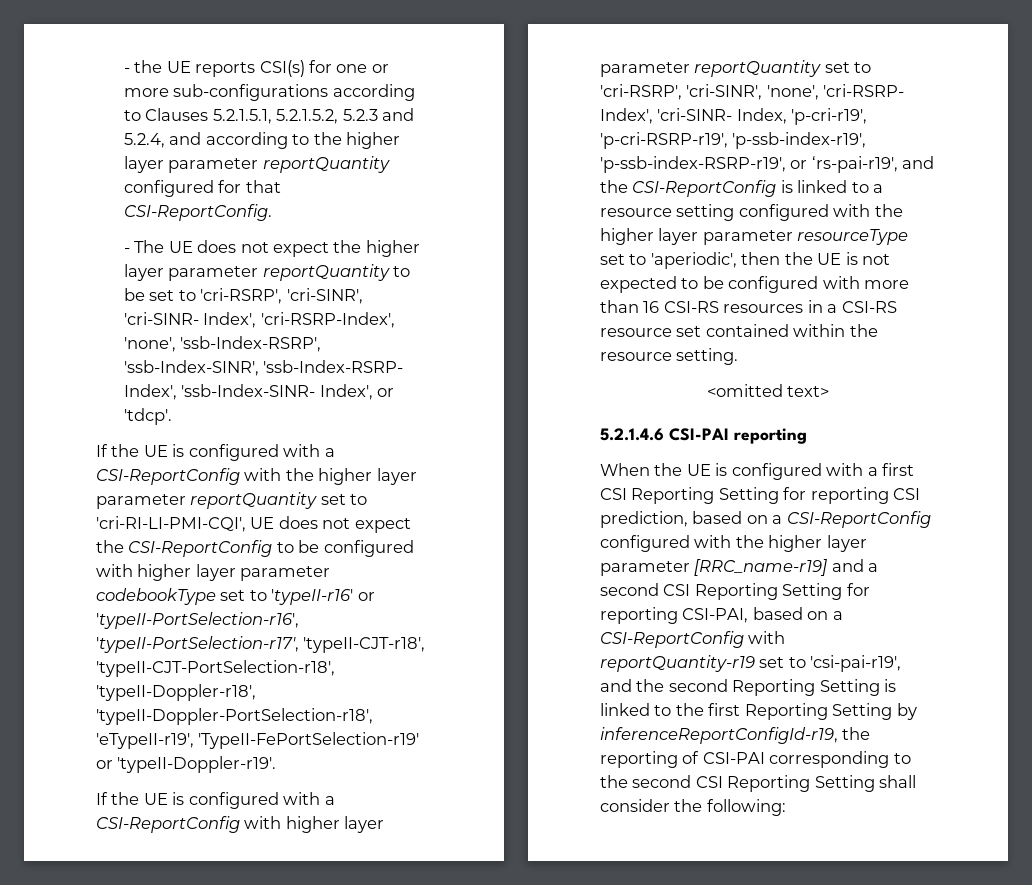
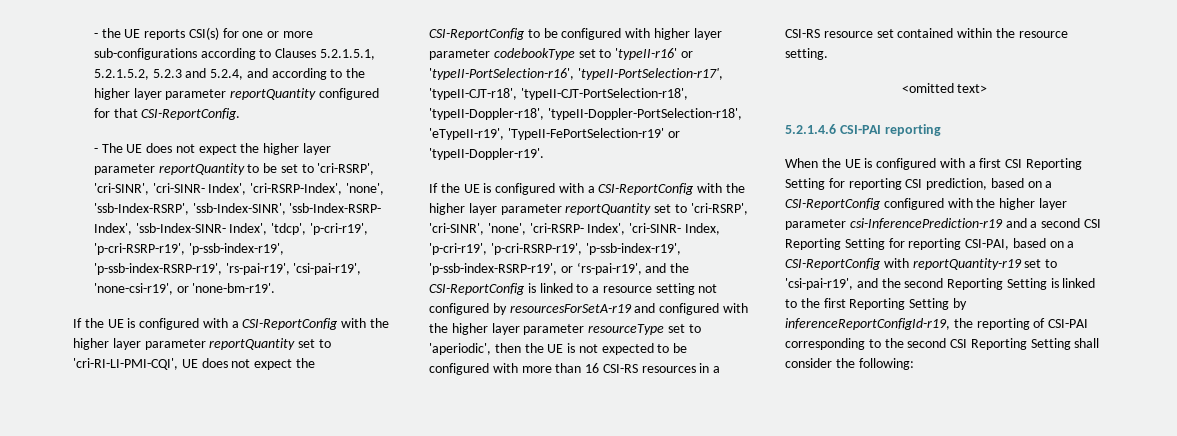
- - The UE does not expect the higher layer parameter reportQuantity to be set to 'cri-RSRP', 'cri-SINR', 'cri-SINR- Index', 'cri-RSRP-Index', 'none', 'ssb-Index-RSRP', 'ssb-Index-SINR', 'ssb-Index-RSRP- Index', 'ssb-Index-SINR- Index', or 'tdcp'.
+ - The UE does not expect the higher layer parameter reportQuantity to be set to 'cri-RSRP', 'cri-SINR', 'cri-SINR- Index', 'cri-RSRP-Index', 'none', 'ssb-Index-RSRP', 'ssb-Index-SINR', 'ssb-Index-RSRP- Index', 'ssb-Index-SINR- Index', 'tdcp', 'p-cri-r19', 'p-cri-RSRP-r19', 'p-ssb-index-r19', 'p-ssb-index-RSRP-r19', 'rs-pai-r19', 'csi-pai-r19', 'none-csi-r19', or 'none-bm-r19'.
- If the UE is configured with a CSI-ReportConfig with higher layer parameter reportQuantity set to 'cri-RSRP', 'cri-SINR', 'none', 'cri-RSRP- Index', 'cri-SINR- Index, 'p-cri-r19', 'p-cri-RSRP-r19', 'p-ssb-index-r19', 'p-ssb-index-RSRP-r19', or ‘rs-pai-r19', and the CSI-ReportConfig is linked to a resource setting configured with the higher layer parameter resourceType set to 'aperiodic', then the UE is not expected to be configured with more than 16 CSI-RS resources in a CSI-RS resource set contained within the resource setting.
+ If the UE is configured with a CSI-ReportConfig with the higher layer parameter reportQuantity set to 'cri-RSRP', 'cri-SINR', 'none', 'cri-RSRP- Index', 'cri-SINR- Index, 'p-cri-r19', 'p-cri-RSRP-r19', 'p-ssb-index-r19', 'p-ssb-index-RSRP-r19', or ‘rs-pai-r19', and the CSI-ReportConfig is linked to a resource setting not configured by resourcesForSetA-r19 and configured with the higher layer parameter resourceType set to 'aperiodic', then the UE is not expected to be configured with more than 16 CSI-RS resources in a CSI-RS resource set contained within the resource setting.
- When the UE is configured with a first CSI Reporting Setting for reporting CSI prediction, based on a CSI-ReportConfig configured with the higher layer parameter [RRC_name-r19] and a second CSI Reporting Setting for reporting CSI-PAI, based on a CSI-ReportConfig with reportQuantity-r19 set to 'csi-pai-r19', and the second Reporting Setting is linked to the first Reporting Setting by inferenceReportConfigId-r19, the reporting of CSI-PAI corresponding to the second CSI Reporting Setting shall consider the following:
+ When the UE is configured with a first CSI Reporting Setting for reporting CSI prediction, based on a CSI-ReportConfig configured with the higher layer parameter csi-InferencePrediction-r19 and a second CSI Reporting Setting for reporting CSI-PAI, based on a CSI-ReportConfig with reportQuantity-r19 set to 'csi-pai-r19', and the second Reporting Setting is linked to the first Reporting Setting by inferenceReportConfigId-r19, the reporting of CSI-PAI corresponding to the second CSI Reporting Setting shall consider the following:

